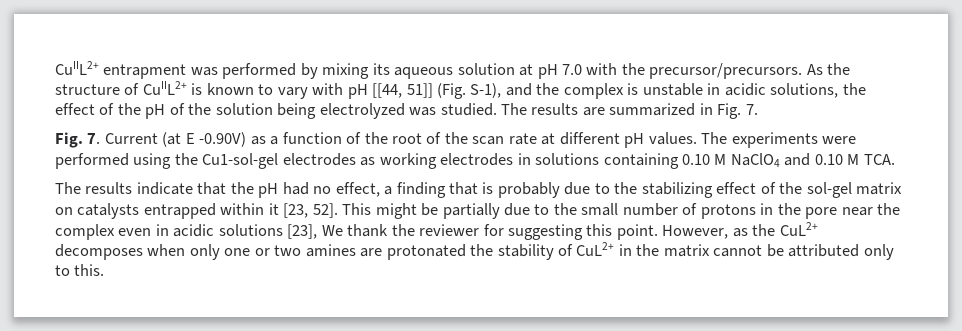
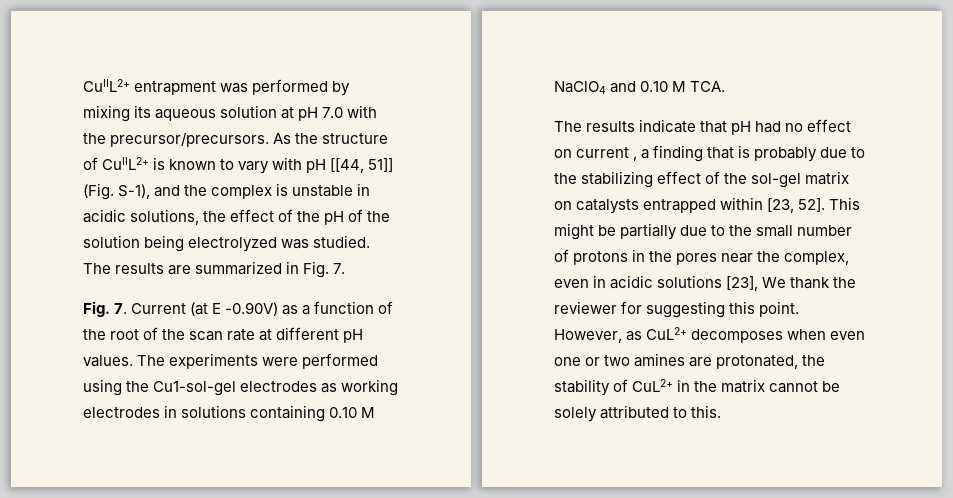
- The results indicate that the pH had no effect, a finding that is probably due to the stabilizing effect of the sol-gel matrix on catalysts entrapped within it [23, 52].
+ The results indicate that pH had no effect on current , a finding that is probably due to the stabilizing effect of the sol-gel matrix on catalysts entrapped within [23, 52].
- This might be partially due to the small number of protons in the pore near the complex even in acidic solutions [23], We thank the reviewer for suggesting this point.
+ This might be partially due to the small number of protons in the pores near the complex, even in acidic solutions [23], We thank the reviewer for suggesting this point.
- However, as the CuL2+ decomposes when only one or two amines are protonated the stability of CuL2+ in the matrix cannot be attributed only to this.
+ However, as CuL2+ decomposes when even one or two amines are protonated, the stability of CuL2+ in the matrix cannot be solely attributed to this.

